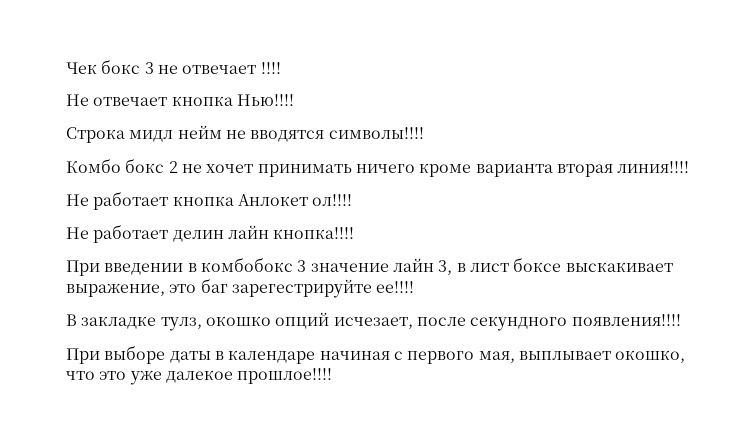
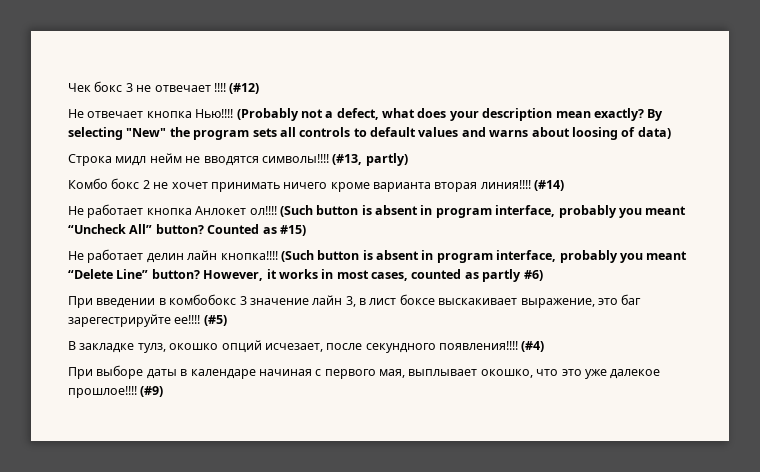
+ (#12)
+ (Probably not a defect, what does your description mean exactly? By selecting "New" the program sets all controls to default values and warns about loosing of data)
+ (#13, partly)
+ (#14)
+ (Such button is absent in program interface, probably you meant “Uncheck All” button? Counted as #15)
+ (Such button is absent in program interface, probably you meant “Delete Line” button? However, it works in most cases, counted as partly #6)
+ (#5)
+ (#4)
+ (#9)

